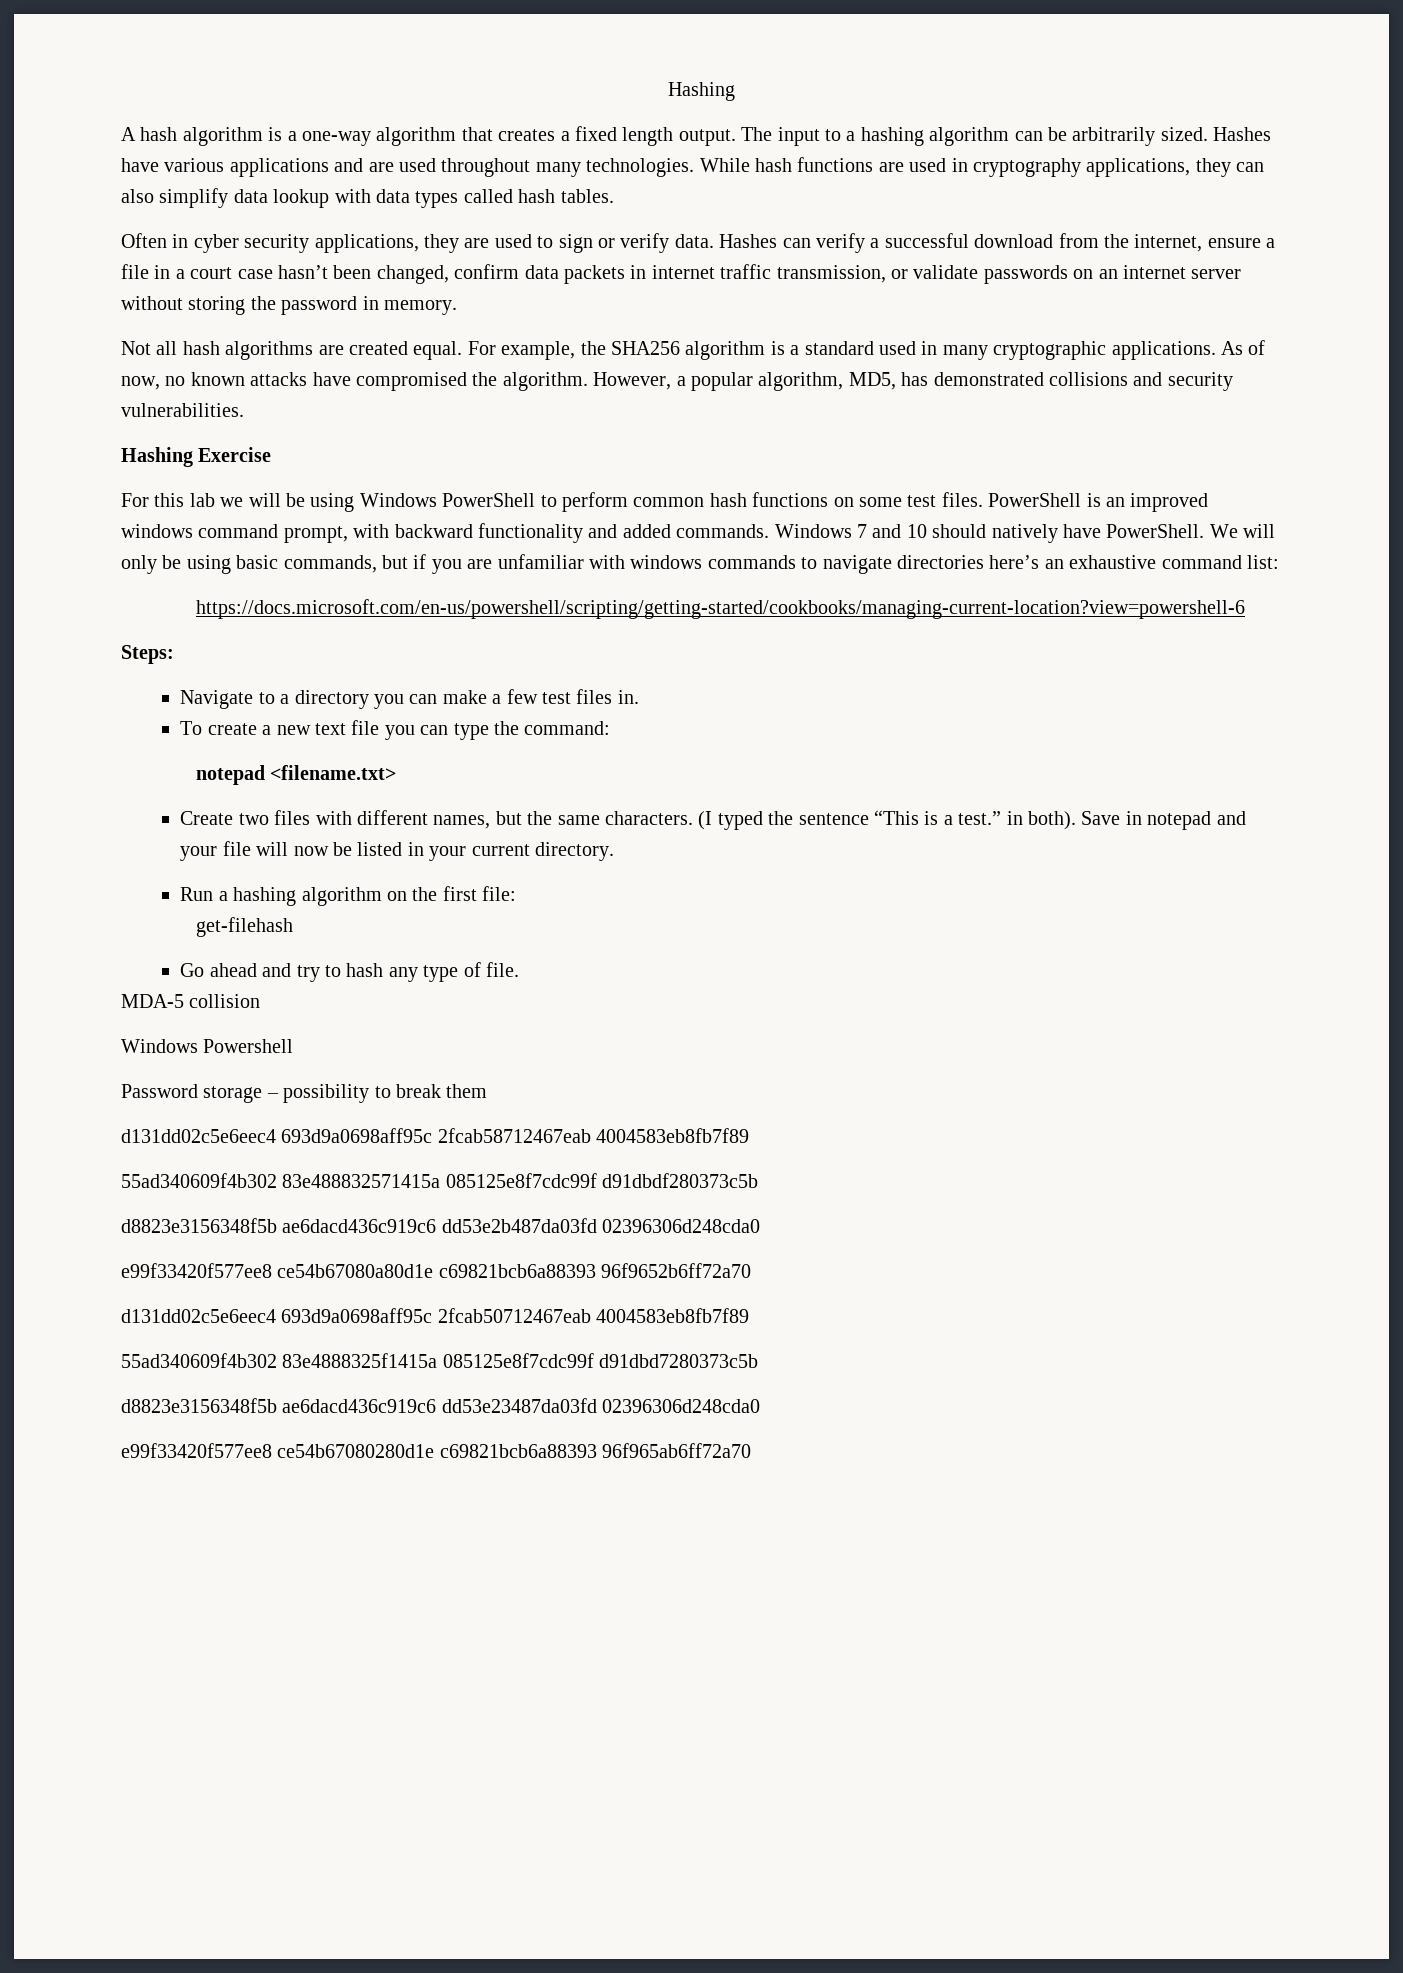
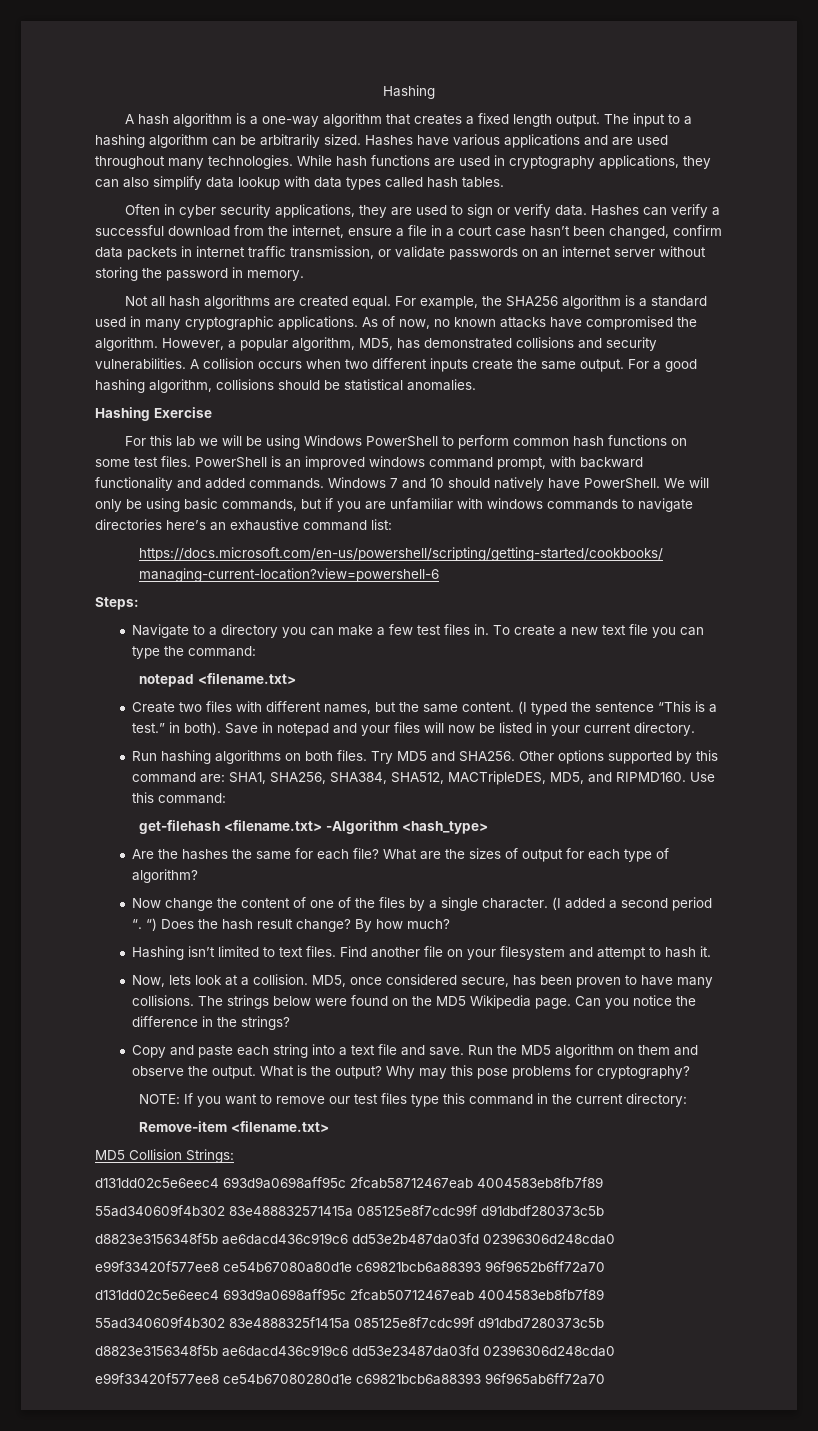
+ A collision occurs when two different inputs create the same output. For a good hashing algorithm, collisions should be statistical anomalies.
- Navigate to a directory you can make a few test files in.
- To create a new text file you can type the command:
+ Navigate to a directory you can make a few test files in. To create a new text file you can type the command:
- Create two files with different names, but the same characters.
+ Create two files with different names, but the same content.
- Save in notepad and your file will now be listed in your current directory.
+ Save in notepad and your files will now be listed in your current directory.
- Run a hashing algorithm on the first file:
- get-filehash
- Go ahead and try to hash any type of file.
- MDA-5 collision
- Windows Powershell
- Password storage – possibility to break them
+ Run hashing algorithms on both files. Try MD5 and SHA256. Other options supported by this command are: SHA1, SHA256, SHA384, SHA512, MACTripleDES, MD5, and RIPMD160. Use this command:
+ get-filehash <filename.txt> -Algorithm <hash_type>
+ Are the hashes the same for each file? What are the sizes of output for each type of algorithm?
+ Now change the content of one of the files by a single character. (I added a second period “. “) Does the hash result change? By how much?
+ Hashing isn’t limited to text files. Find another file on your filesystem and attempt to hash it.
+ Now, lets look at a collision. MD5, once considered secure, has been proven to have many collisions. The strings below were found on the MD5 Wikipedia page. Can you notice the difference in the strings?
+ Copy and paste each string into a text file and save. Run the MD5 algorithm on them and observe the output. What is the output? Why may this pose problems for cryptography?
+ NOTE: If you want to remove our test files type this command in the current directory:
+ Remove-item <filename.txt>
+ MD5 Collision Strings:

